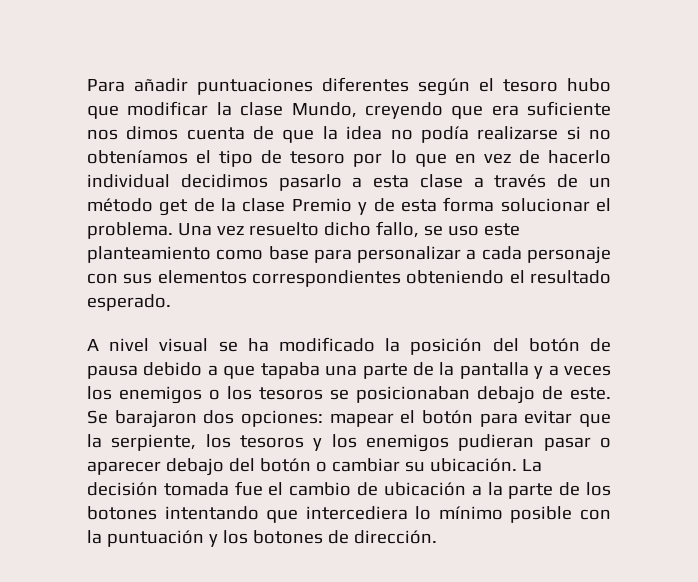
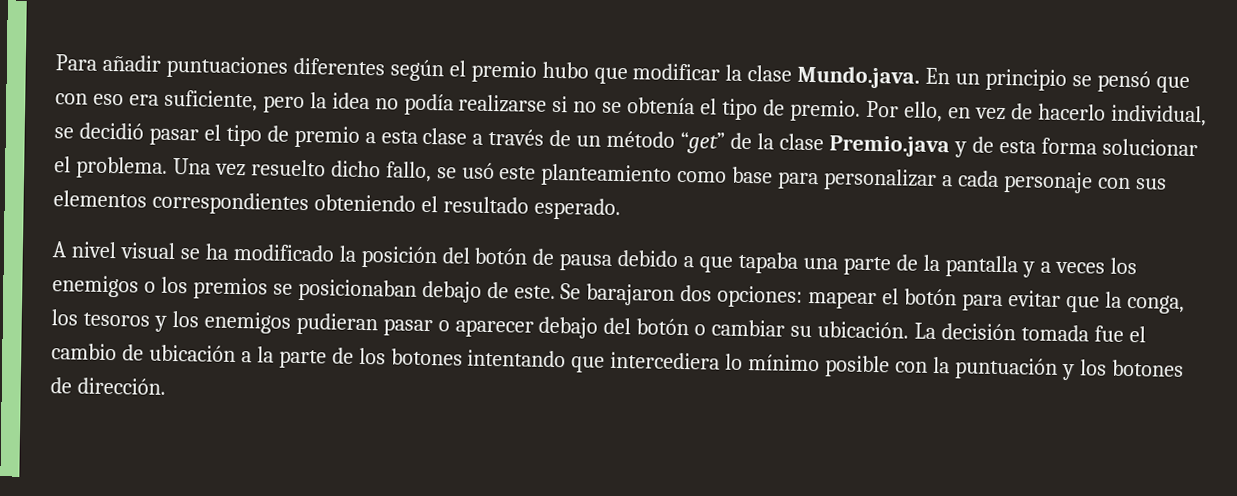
- Para añadir puntuaciones diferentes según el tesoro hubo que modificar la clase Mundo, creyendo que era suficiente nos dimos cuenta de que la idea no podía realizarse si no obteníamos el tipo de tesoro por lo que en vez de hacerlo individual decidimos pasarlo a esta clase a través de un método get de la clase Premio y de esta forma solucionar el problema.
+ Para añadir puntuaciones diferentes según el premio hubo que modificar la clase Mundo.java. En un principio se pensó que con eso era suficiente, pero la idea no podía realizarse si no se obtenía el tipo de premio. Por ello, en vez de hacerlo individual, se decidió pasar el tipo de premio a esta clase a través de un método “get” de la clase Premio.java y de esta forma solucionar el problema.
- Una vez resuelto dicho fallo, se uso este planteamiento como base para personalizar a cada personaje con sus elementos correspondientes obteniendo el resultado esperado.
+ Una vez resuelto dicho fallo, se usó este planteamiento como base para personalizar a cada personaje con sus elementos correspondientes obteniendo el resultado esperado.
- A nivel visual se ha modificado la posición del botón de pausa debido a que tapaba una parte de la pantalla y a veces los enemigos o los tesoros se posicionaban debajo de este.
+ A nivel visual se ha modificado la posición del botón de pausa debido a que tapaba una parte de la pantalla y a veces los enemigos o los premios se posicionaban debajo de este.
- Se barajaron dos opciones: mapear el botón para evitar que la serpiente, los tesoros y los enemigos pudieran pasar o aparecer debajo del botón o cambiar su ubicación.
+ Se barajaron dos opciones: mapear el botón para evitar que la conga, los tesoros y los enemigos pudieran pasar o aparecer debajo del botón o cambiar su ubicación.

